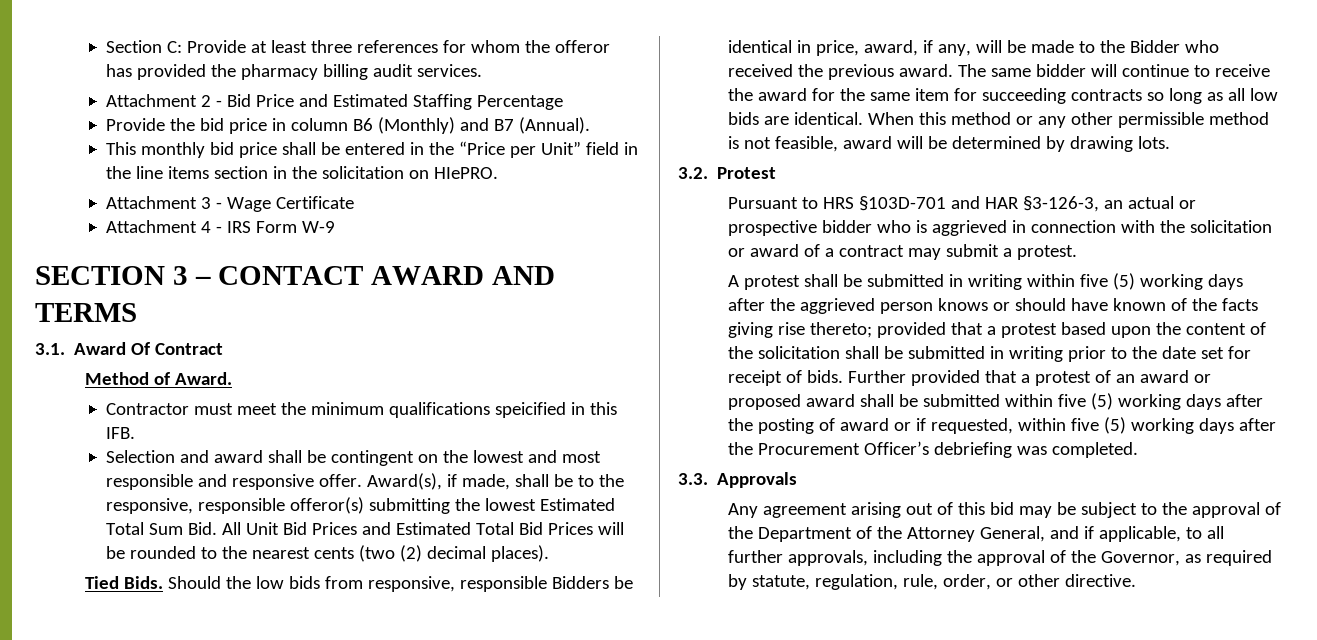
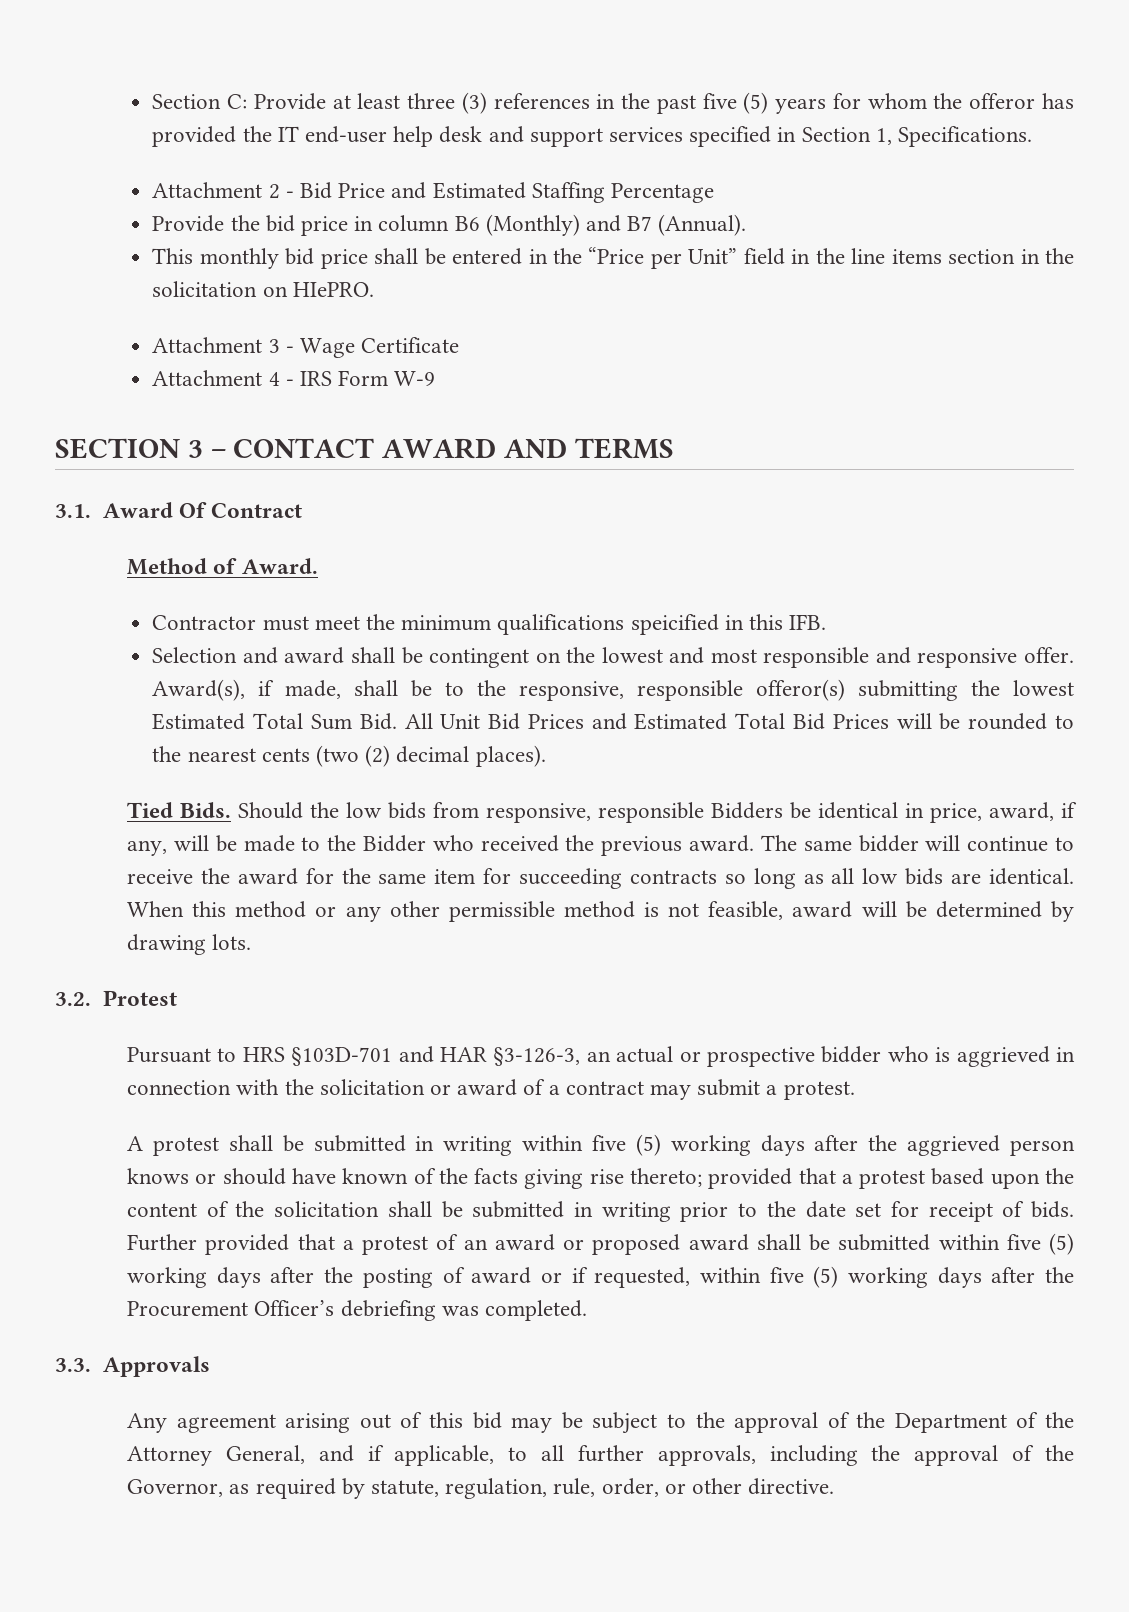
- Section C: Provide at least three references for whom the offeror has provided the pharmacy billing audit services.
+ Section C: Provide at least three (3) references in the past five (5) years for whom the offeror has provided the IT end-user help desk and support services specified in Section 1, Specifications.

